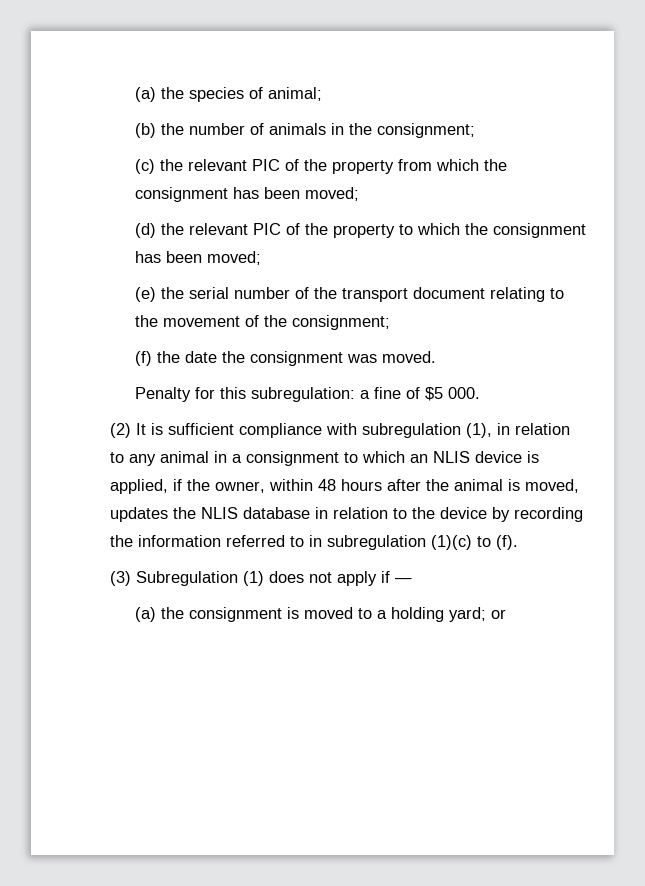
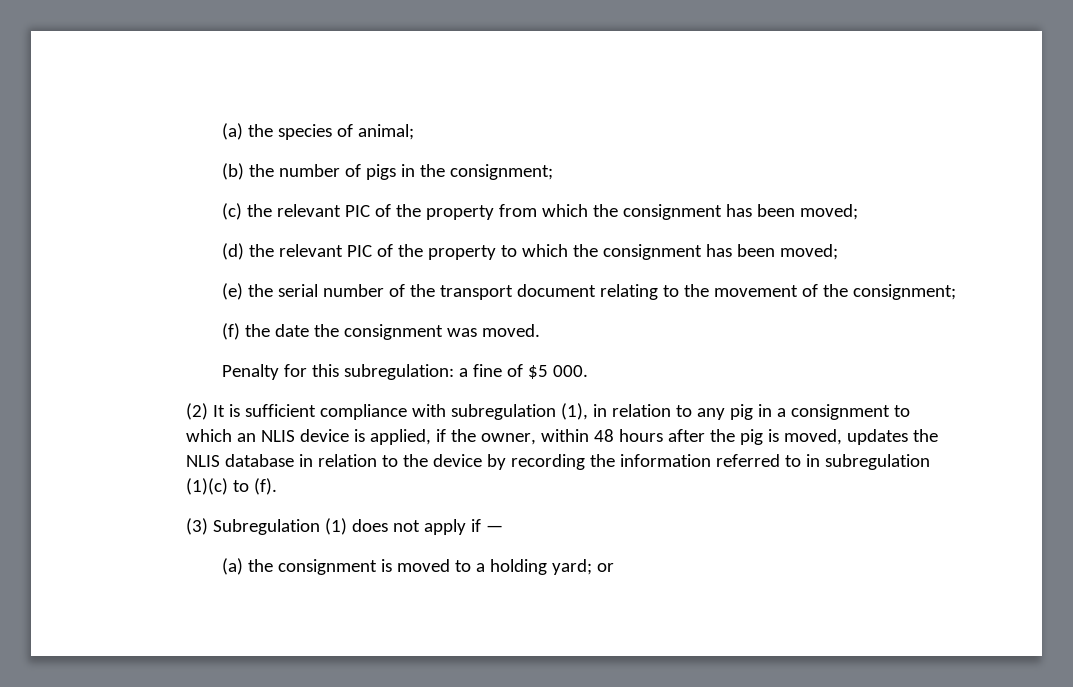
- (b) the number of animals in the consignment;
+ (b) the number of pigs in the consignment;
- (2) It is sufficient compliance with subregulation (1), in relation to any animal in a consignment to which an NLIS device is applied, if the owner, within 48 hours after the animal is moved, updates the NLIS database in relation to the device by recording the information referred to in subregulation (1)(c) to (f).
+ (2) It is sufficient compliance with subregulation (1), in relation to any pig in a consignment to which an NLIS device is applied, if the owner, within 48 hours after the pig is moved, updates the NLIS database in relation to the device by recording the information referred to in subregulation (1)(c) to (f).

